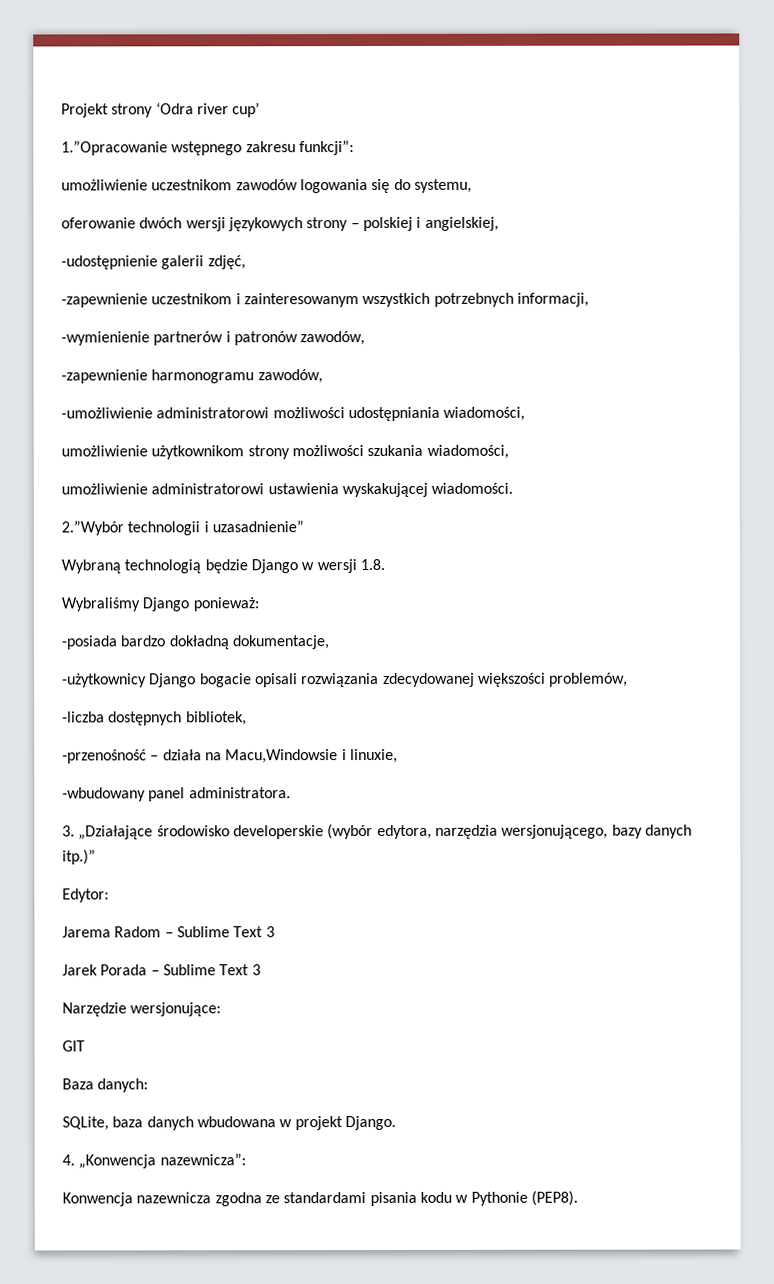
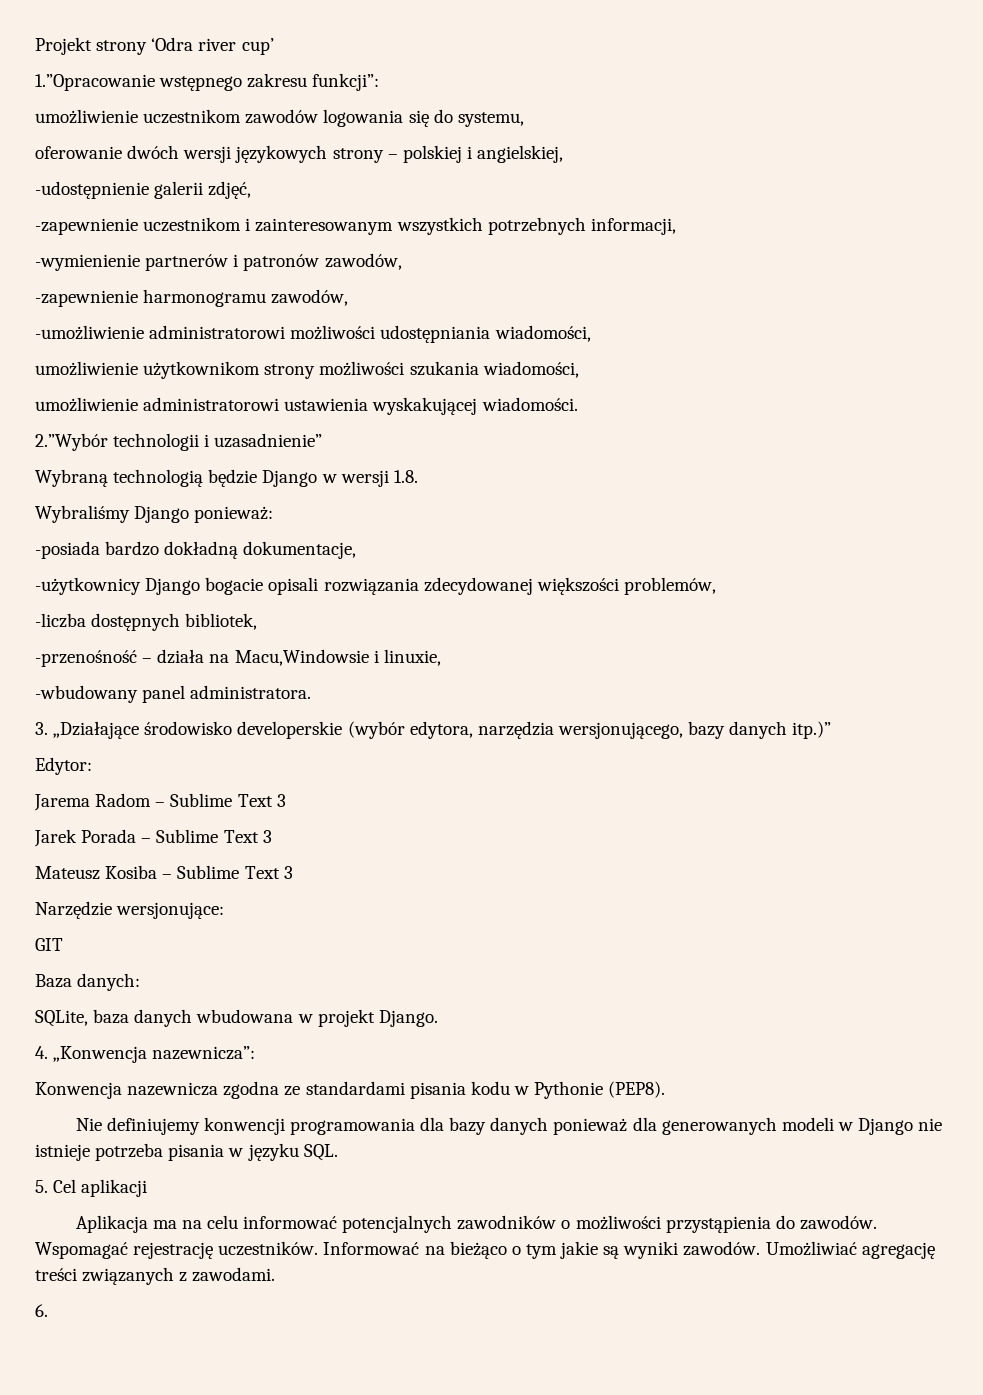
+ Mateusz Kosiba – Sublime Text 3
+ Nie definiujemy konwencji programowania dla bazy danych ponieważ dla generowanych modeli w Django nie istnieje potrzeba pisania w języku SQL.
+ 5. Cel aplikacji
+ Aplikacja ma na celu informować potencjalnych zawodników o możliwości przystąpienia do zawodów. Wspomagać rejestrację uczestników. Informować na bieżąco o tym jakie są wyniki zawodów. Umożliwiać agregację treści związanych z zawodami.
+ 6.

